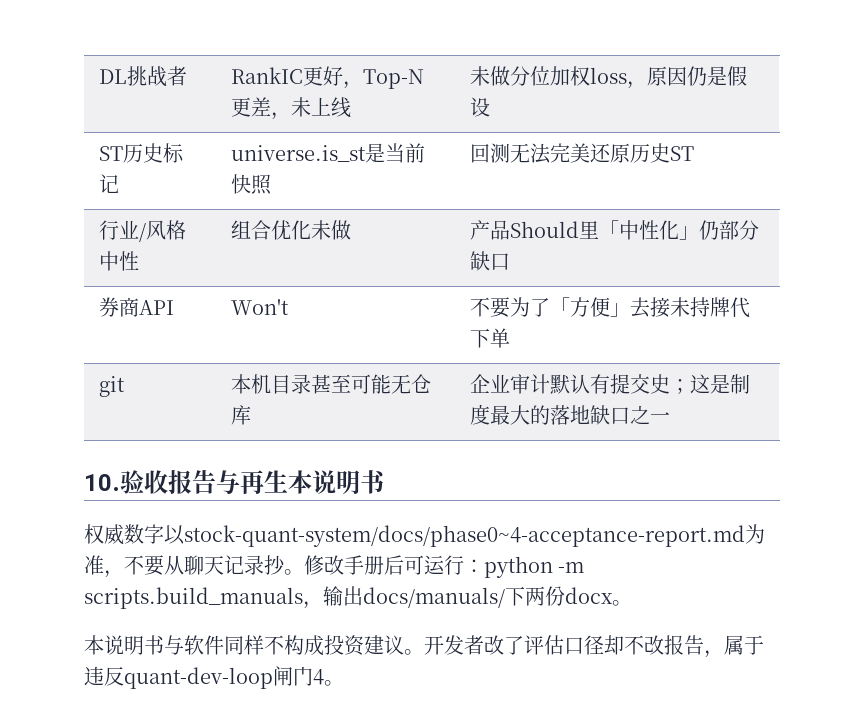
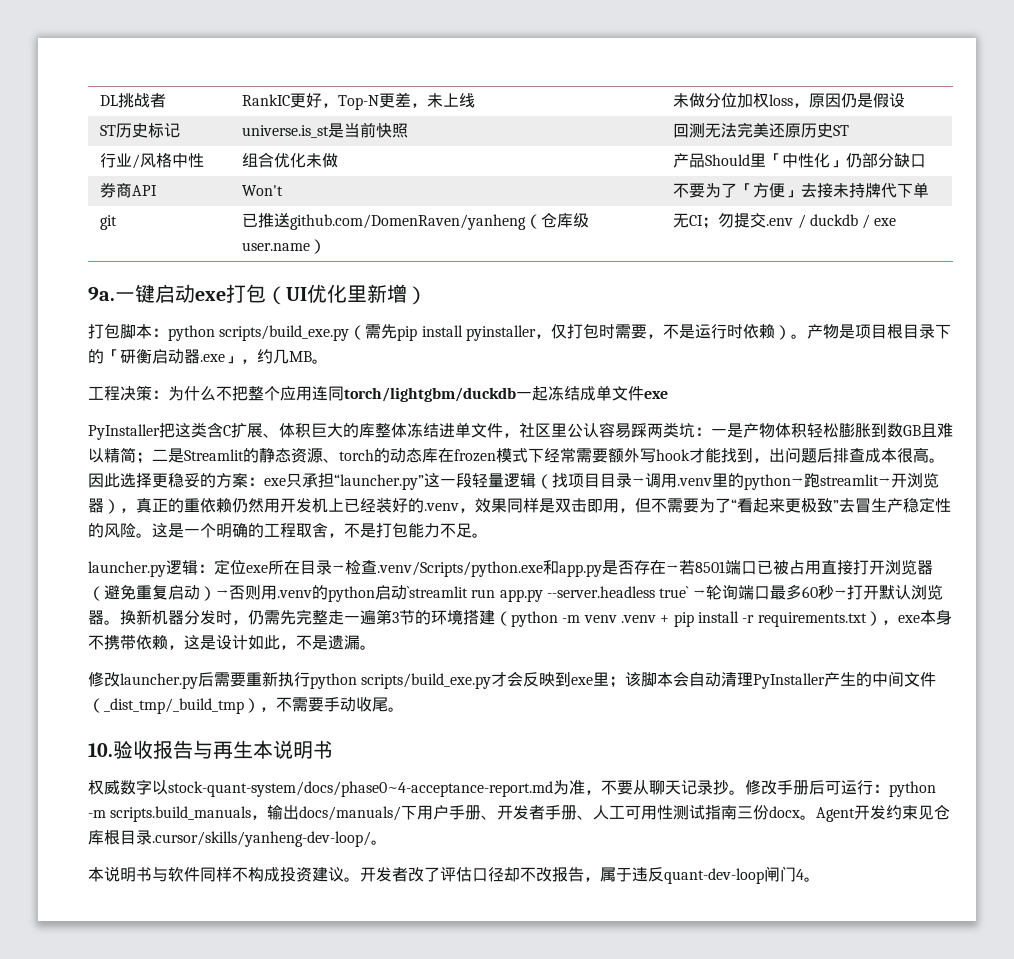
- git | 本机目录甚至可能无仓库 | 企业审计默认有提交史；这是制度最大的落地缺口之一
+ git | 已推送github.com/DomenRaven/yanheng（仓库级user.name） | 无CI；勿提交.env / duckdb / exe
+ 9a.一键启动exe打包（UI优化里新增）
+ 打包脚本：python scripts/build_exe.py（需先pip install pyinstaller，仅打包时需要，不是运行时依赖）。产物是项目根目录下的「研衡启动器.exe」，约几MB。
+ 工程决策：为什么不把整个应用连同torch/lightgbm/duckdb一起冻结成单文件exe
+ PyInstaller把这类含C扩展、体积巨大的库整体冻结进单文件，社区里公认容易踩两类坑：一是产物体积轻松膨胀到数GB且难以精简；二是Streamlit的静态资源、torch的动态库在frozen模式下经常需要额外写hook才能找到，出问题后排查成本很高。因此选择更稳妥的方案：exe只承担“launcher.py”这一段轻量逻辑（找项目目录→调用.venv里的python→跑streamlit→开浏览器），真正的重依赖仍然用开发机上已经装好的.venv，效果同样是双击即用，但不需要为了“看起来更极致”去冒生产稳定性的风险。这是一个明确的工程取舍，不是打包能力不足。
+ launcher.py逻辑：定位exe所在目录→检查.venv/Scripts/python.exe和app.py是否存在→若8501端口已被占用直接打开浏览器（避免重复启动）→否则用.venv的python启动`streamlit run app.py --server.headless true` →轮询端口最多60秒→打开默认浏览器。换新机器分发时，仍需先完整走一遍第3节的环境搭建（python -m venv .venv + pip install -r requirements.txt），exe本身不携带依赖，这是设计如此，不是遗漏。
+ 修改launcher.py后需要重新执行python scripts/build_exe.py才会反映到exe里；该脚本会自动清理PyInstaller产生的中间文件（_dist_tmp/_build_tmp），不需要手动收尾。
- 修改手册后可运行：python -m scripts.build_manuals，输出docs/manuals/下两份docx。
+ 修改手册后可运行：python -m scripts.build_manuals，输出docs/manuals/下用户手册、开发者手册、人工可用性测试指南三份docx。Agent开发约束见仓库根目录.cursor/skills/yanheng-dev-loop/。

